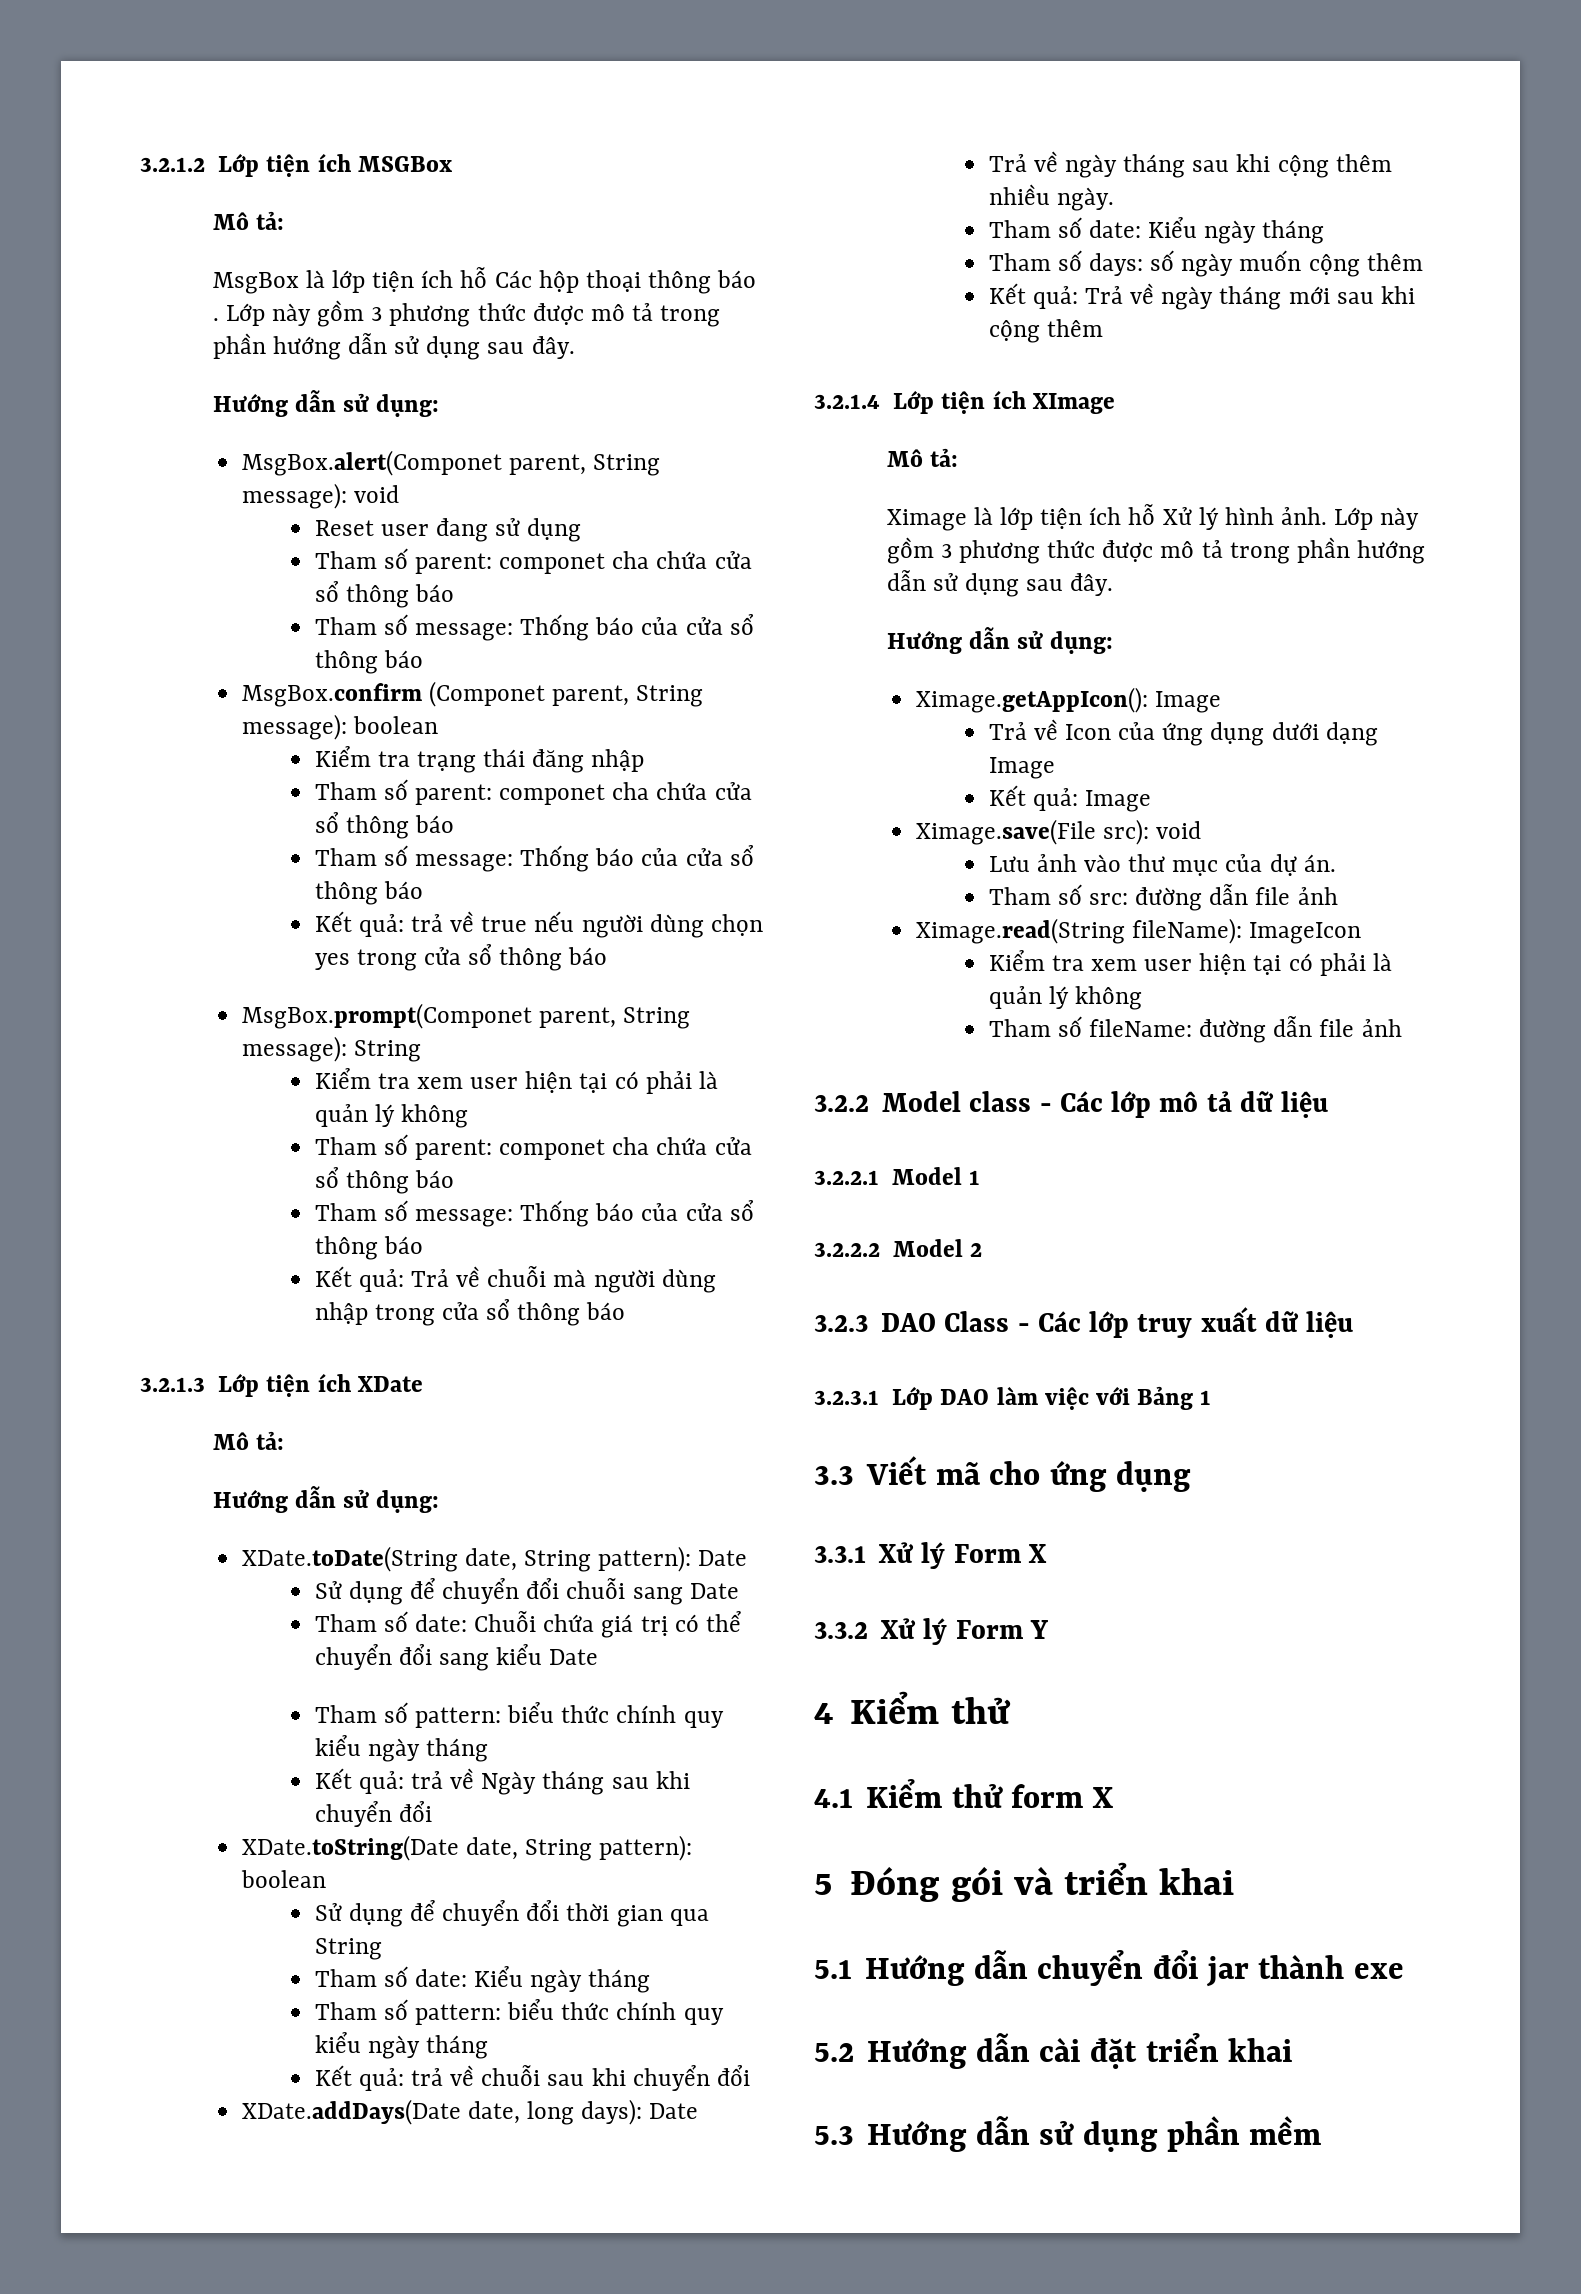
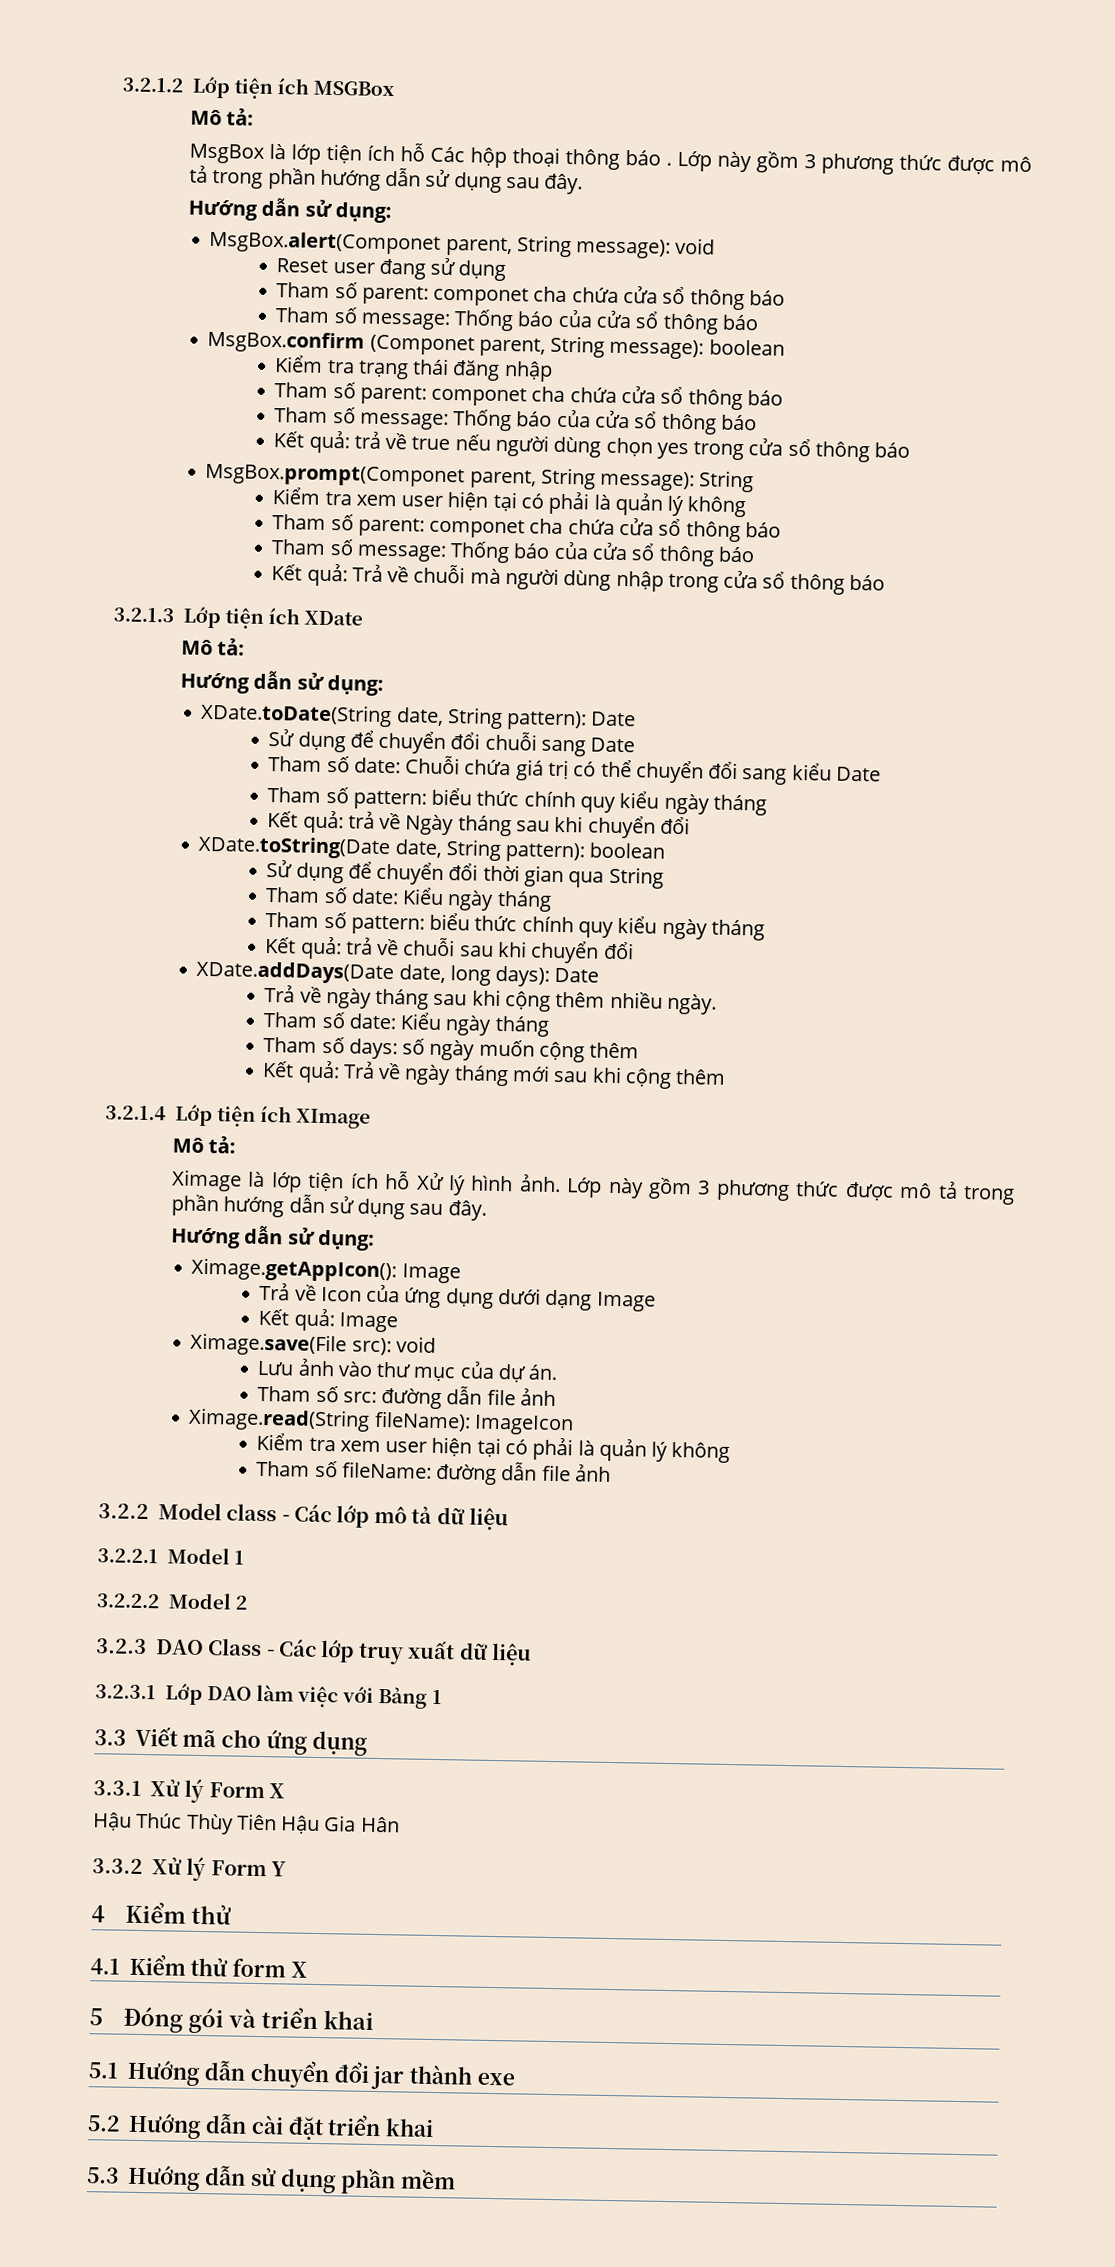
+ Hậu Thúc Thùy Tiên Hậu Gia Hân

